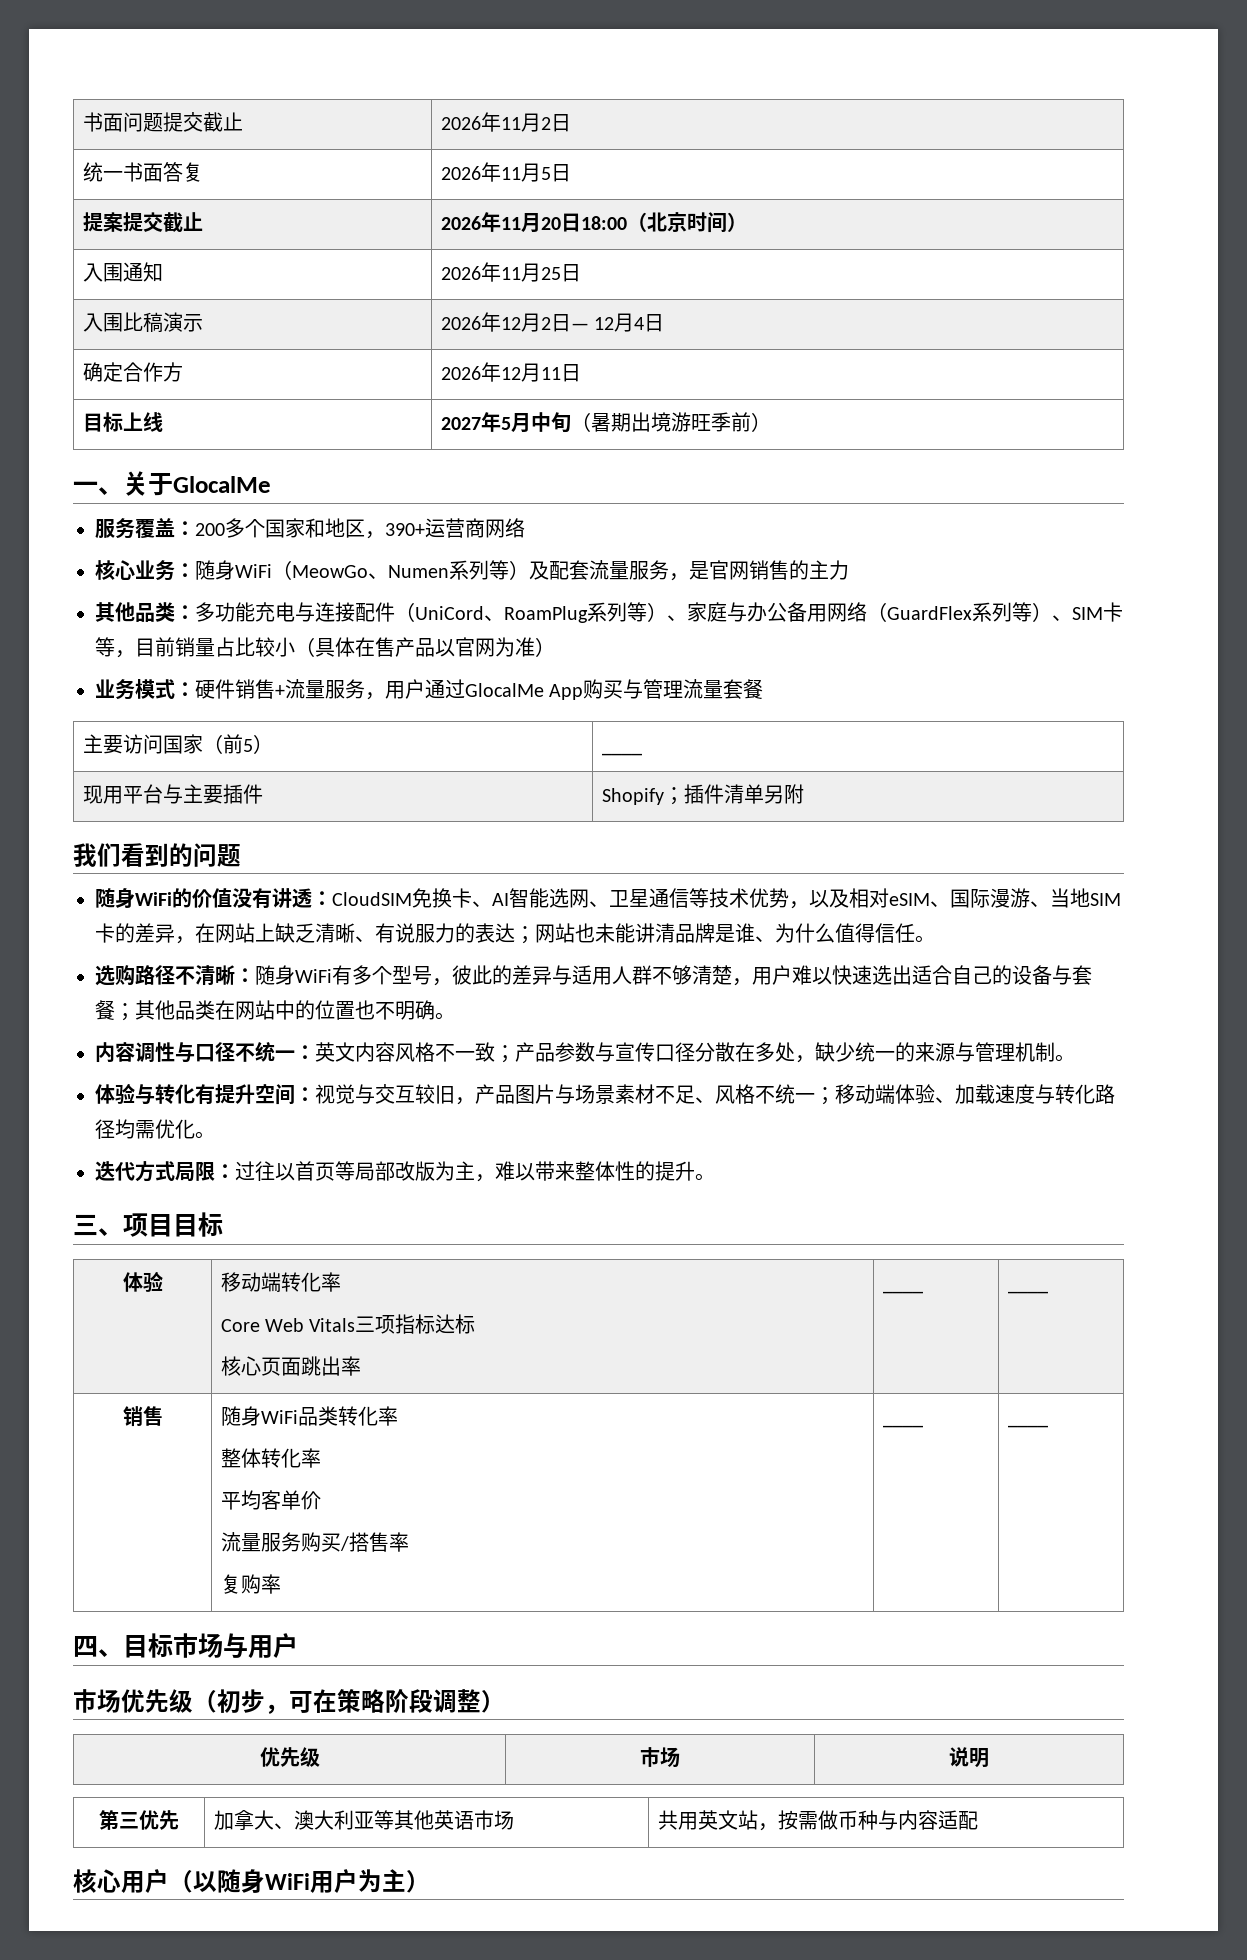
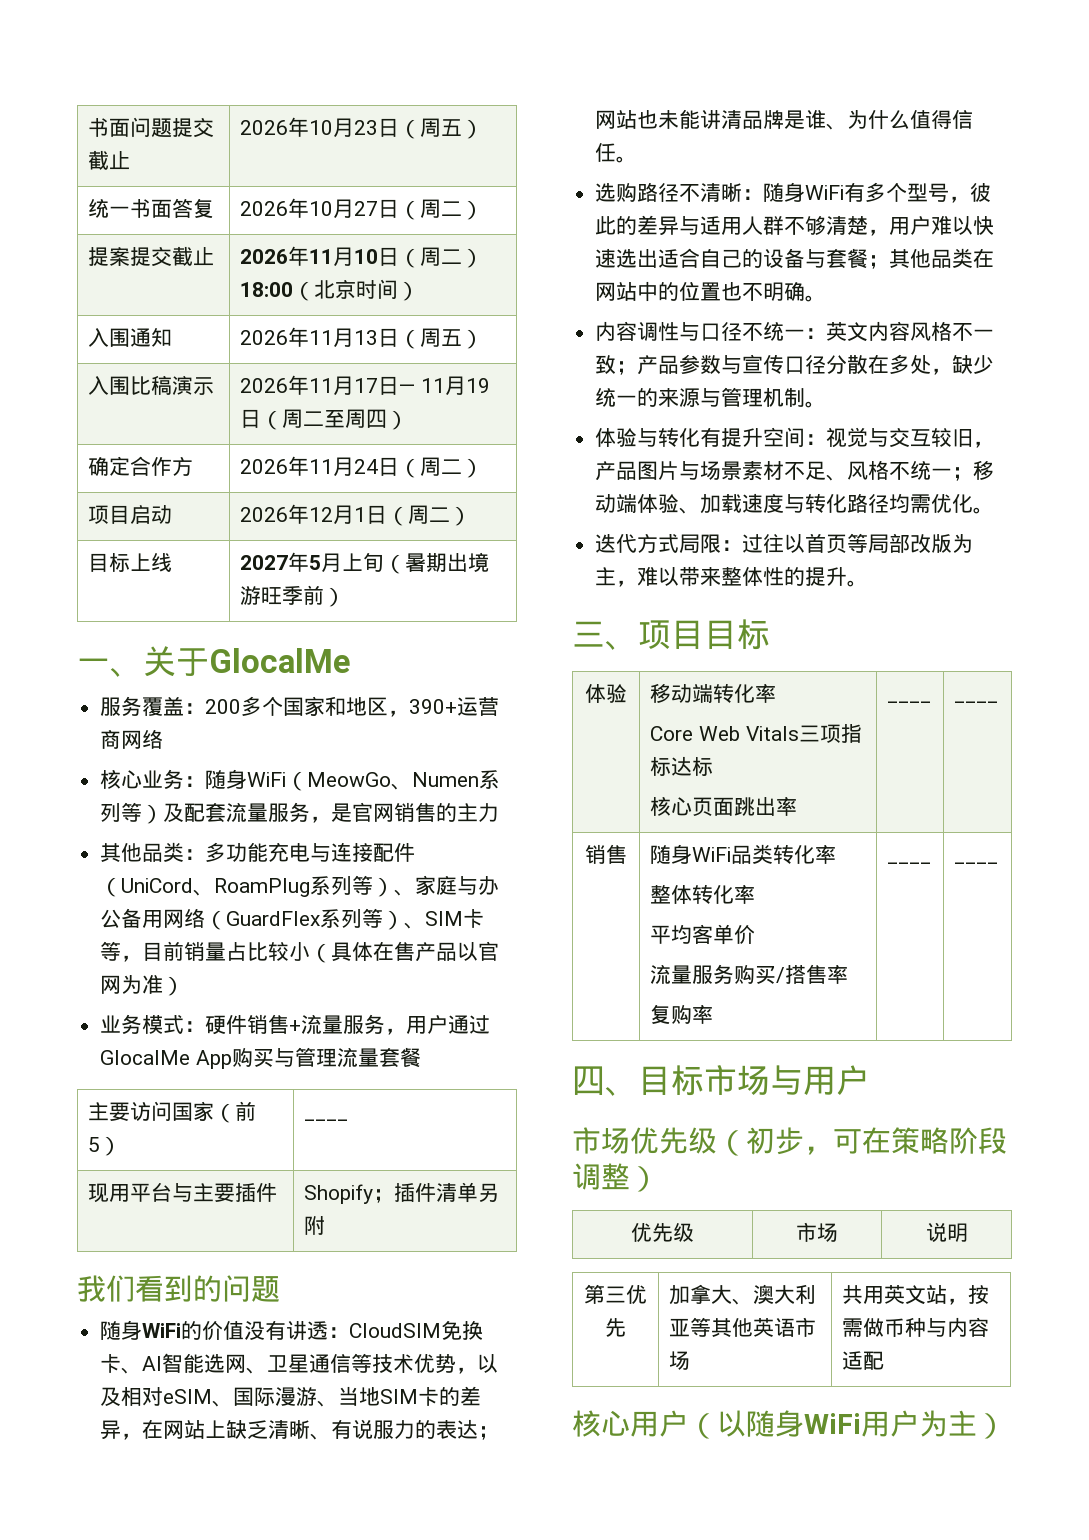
- 书面问题提交截止 | 2026年11月2日
+ 书面问题提交截止 | 2026年10月23日（周五）
- 统一书面答复 | 2026年11月5日
+ 统一书面答复 | 2026年10月27日（周二）
- 提案提交截止 | 2026年11月20日18:00（北京时间）
+ 提案提交截止 | 2026年11月10日（周二）18:00（北京时间）
- 入围通知 | 2026年11月25日
+ 入围通知 | 2026年11月13日（周五）
- 入围比稿演示 | 2026年12月2日— 12月4日
- 确定合作方 | 2026年12月11日
+ 入围比稿演示 | 2026年11月17日— 11月19日（周二至周四）
+ 确定合作方 | 2026年11月24日（周二）
+ 项目启动 | 2026年12月1日（周二）
- 目标上线 | 2027年5月中旬（暑期出境游旺季前）
+ 目标上线 | 2027年5月上旬（暑期出境游旺季前）

